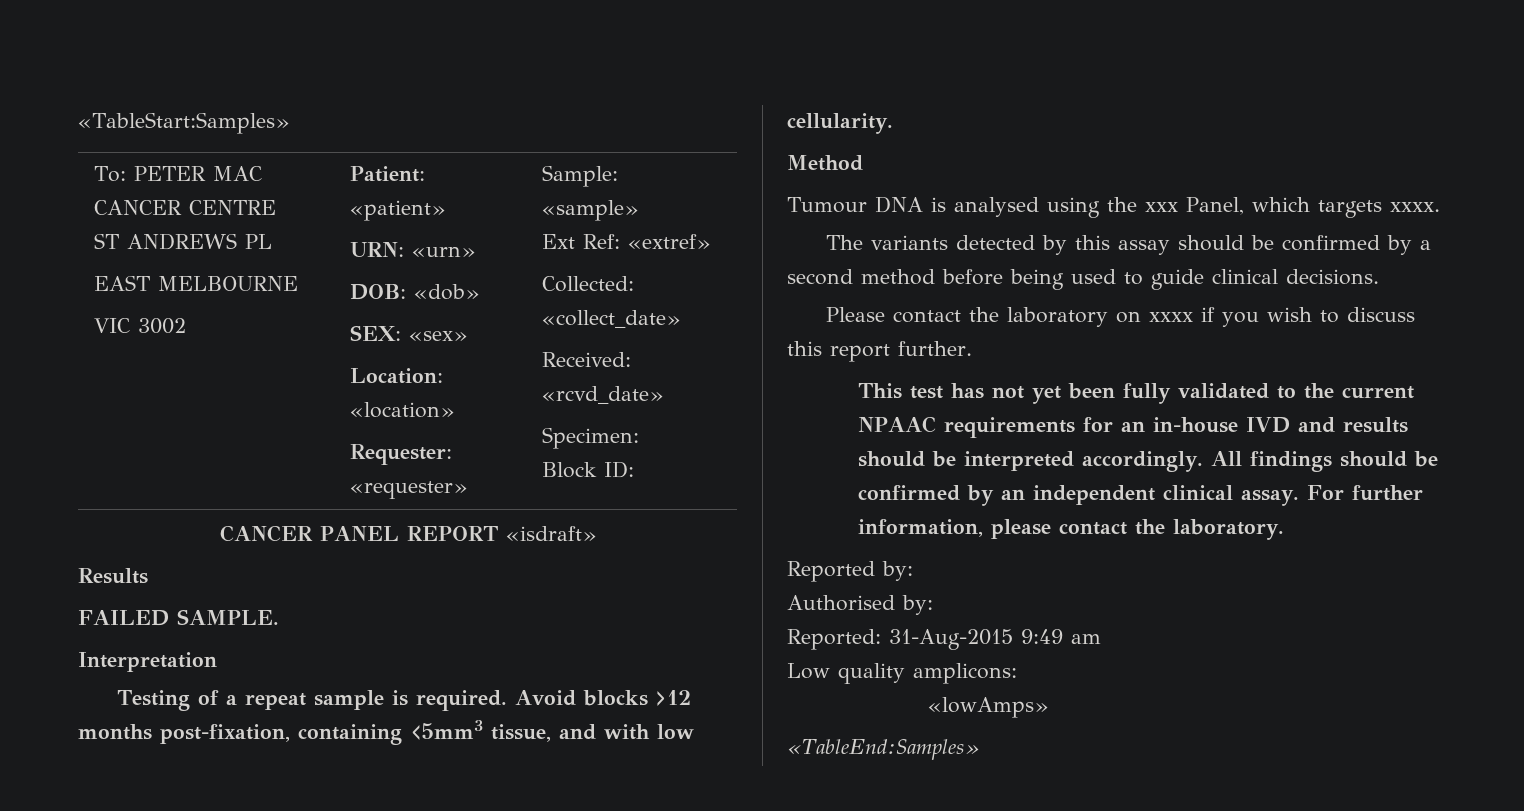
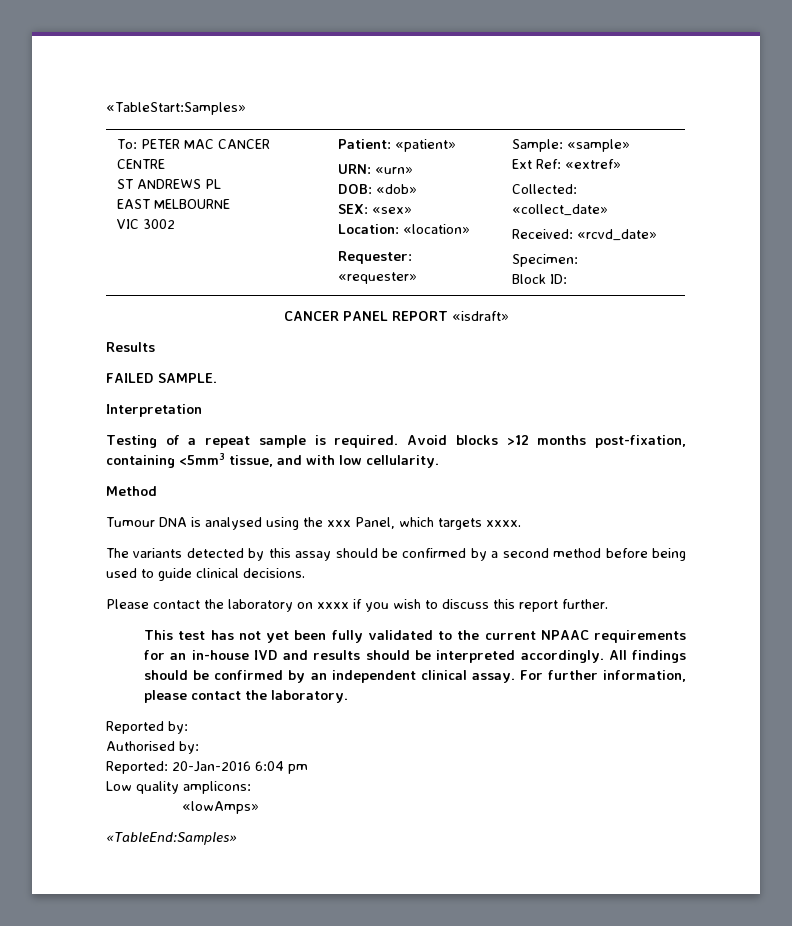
- Reported: 31-Aug-2015 9:49 am
+ Reported: 20-Jan-2016 6:04 pm

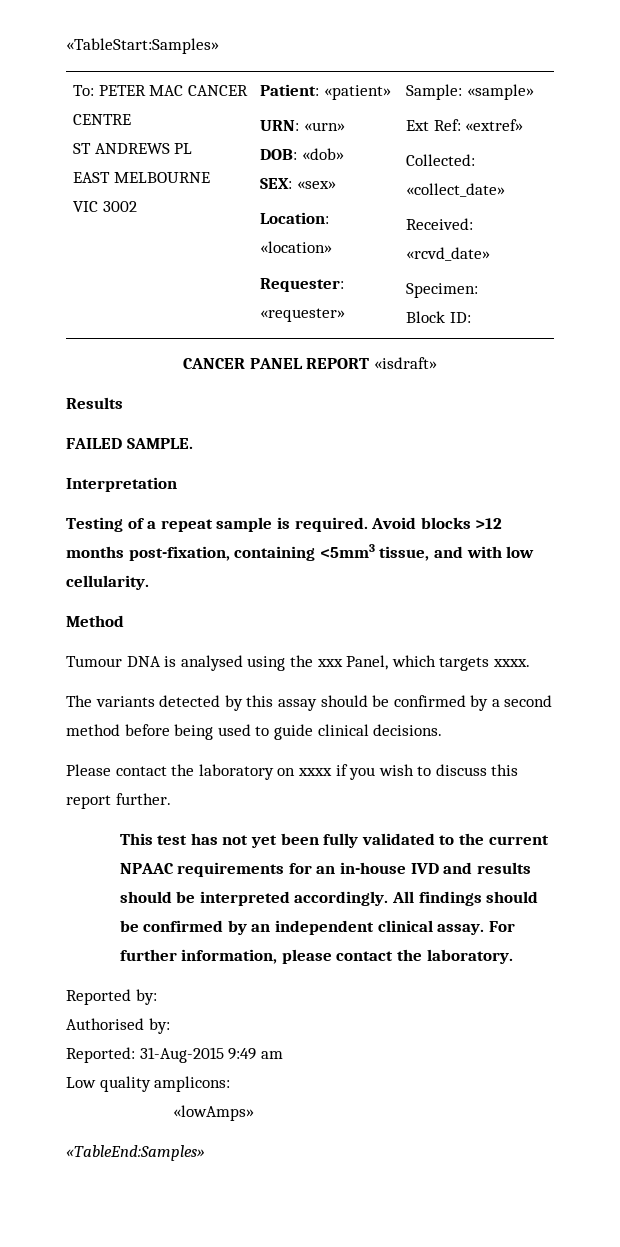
- Reported: 20-Jan-2016 6:04 pm
+ Reported: 31-Aug-2015 9:49 am

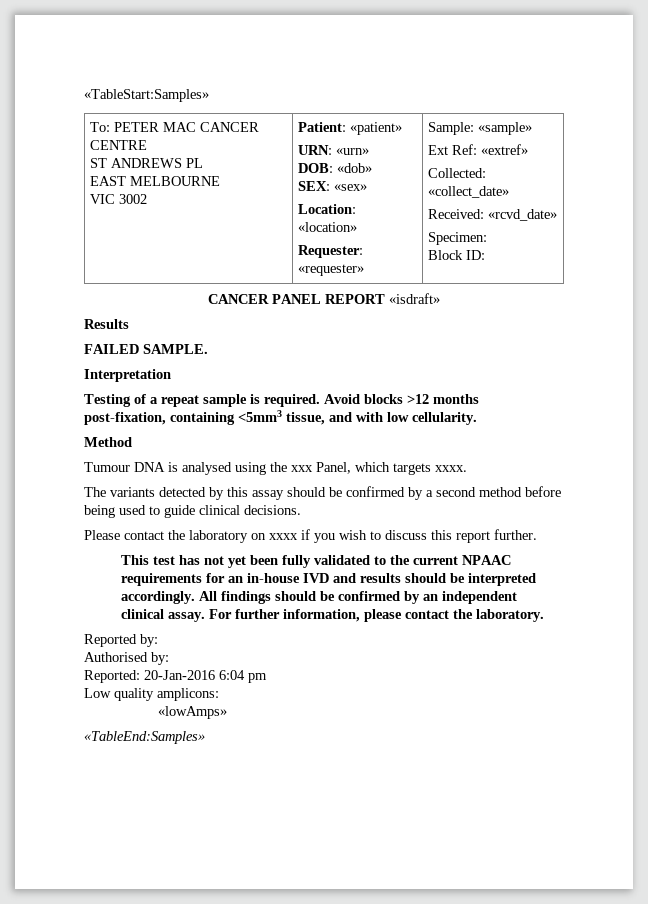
- Reported: 31-Aug-2015 9:49 am
+ Reported: 20-Jan-2016 6:04 pm

